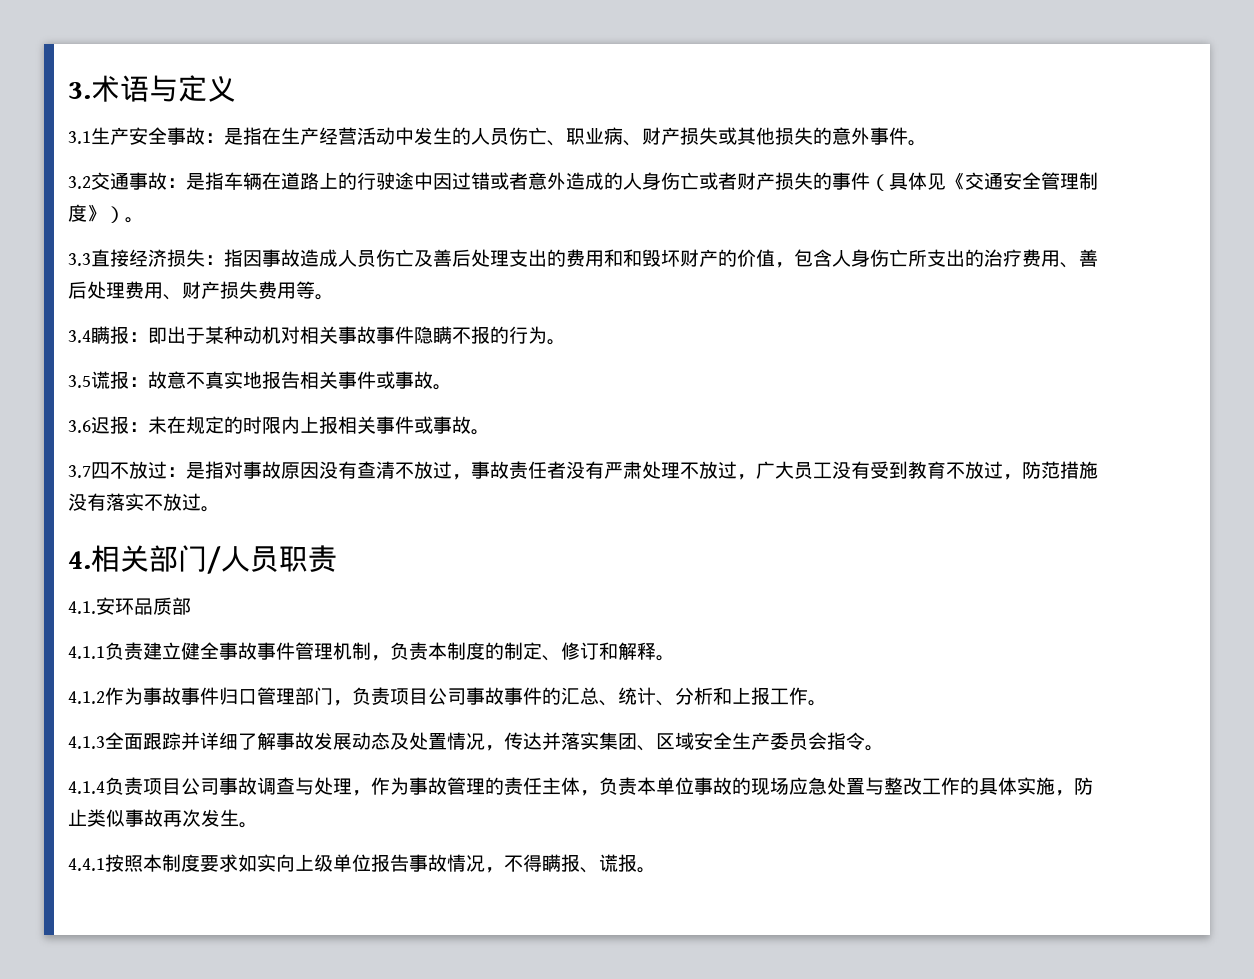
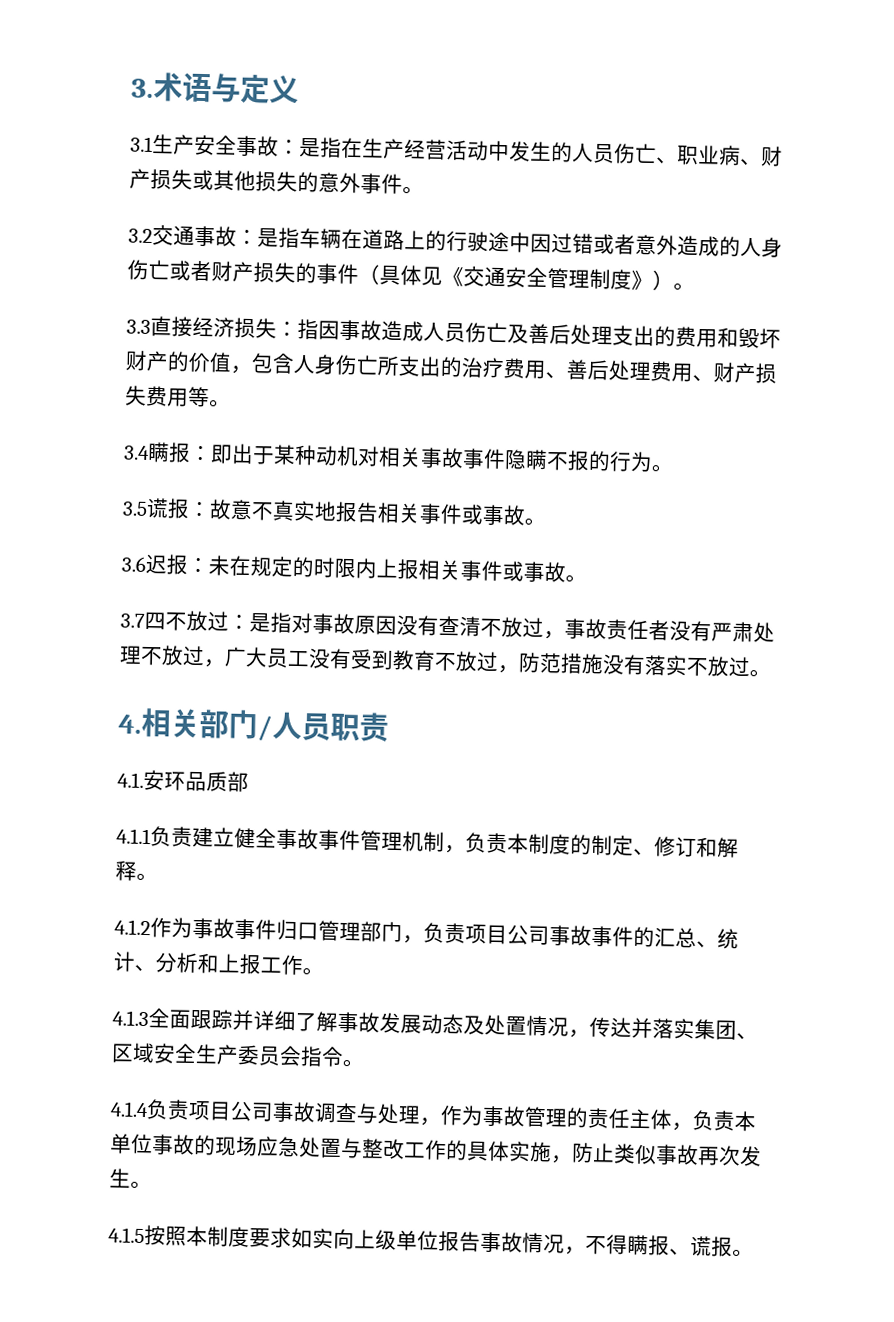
- 3.3直接经济损失：指因事故造成人员伤亡及善后处理支出的费用和和毁坏财产的价值，包含人身伤亡所支出的治疗费用、善后处理费用、财产损失费用等。
+ 3.3直接经济损失：指因事故造成人员伤亡及善后处理支出的费用和毁坏财产的价值，包含人身伤亡所支出的治疗费用、善后处理费用、财产损失费用等。
- 4.4.1按照本制度要求如实向上级单位报告事故情况，不得瞒报、谎报。
+ 4.1.5按照本制度要求如实向上级单位报告事故情况，不得瞒报、谎报。

